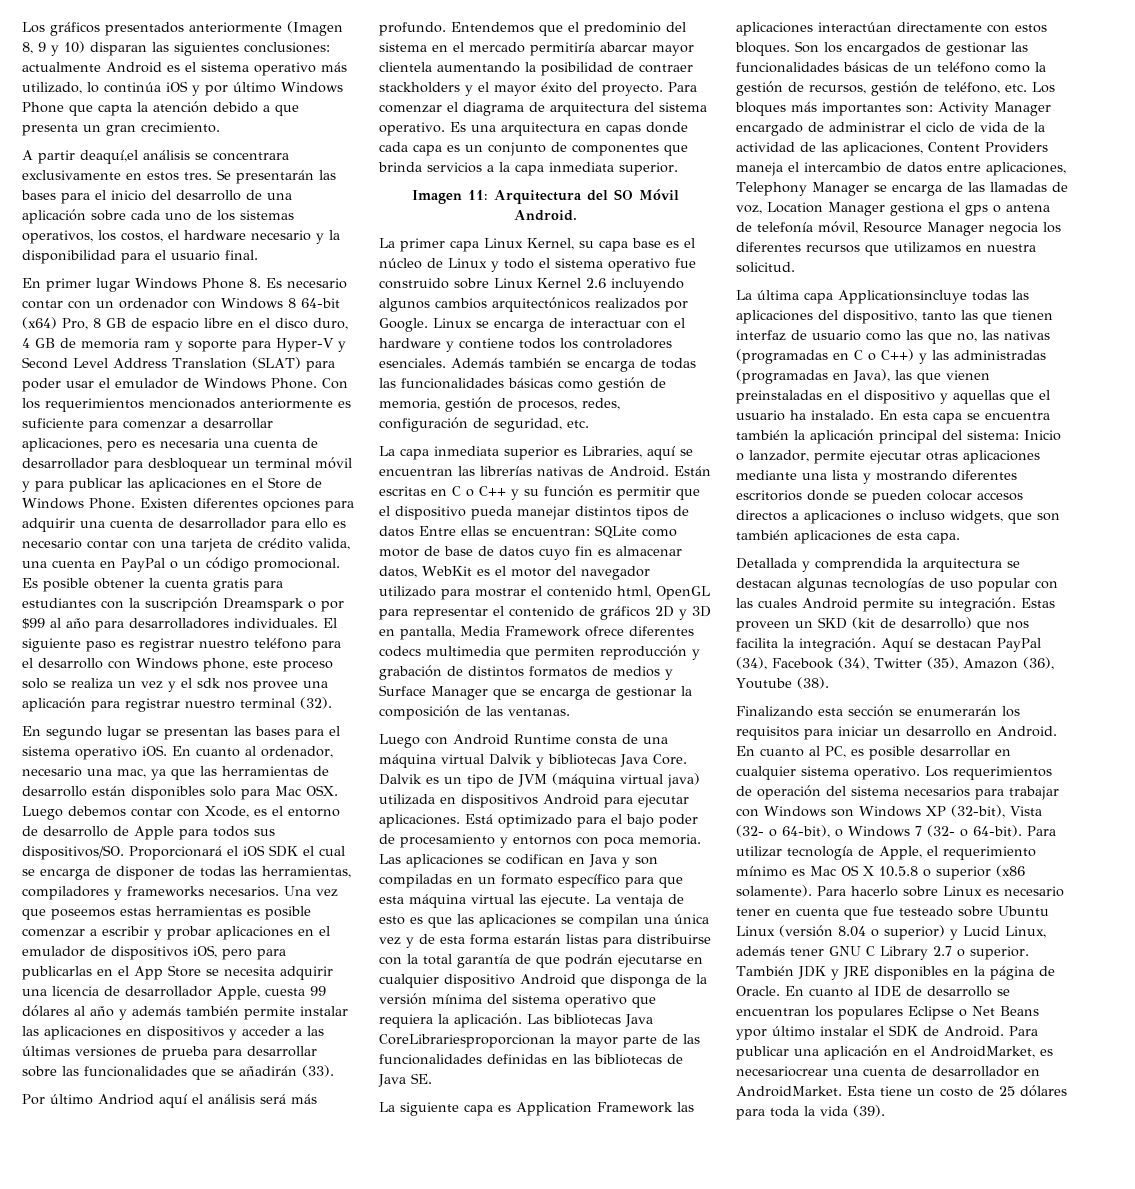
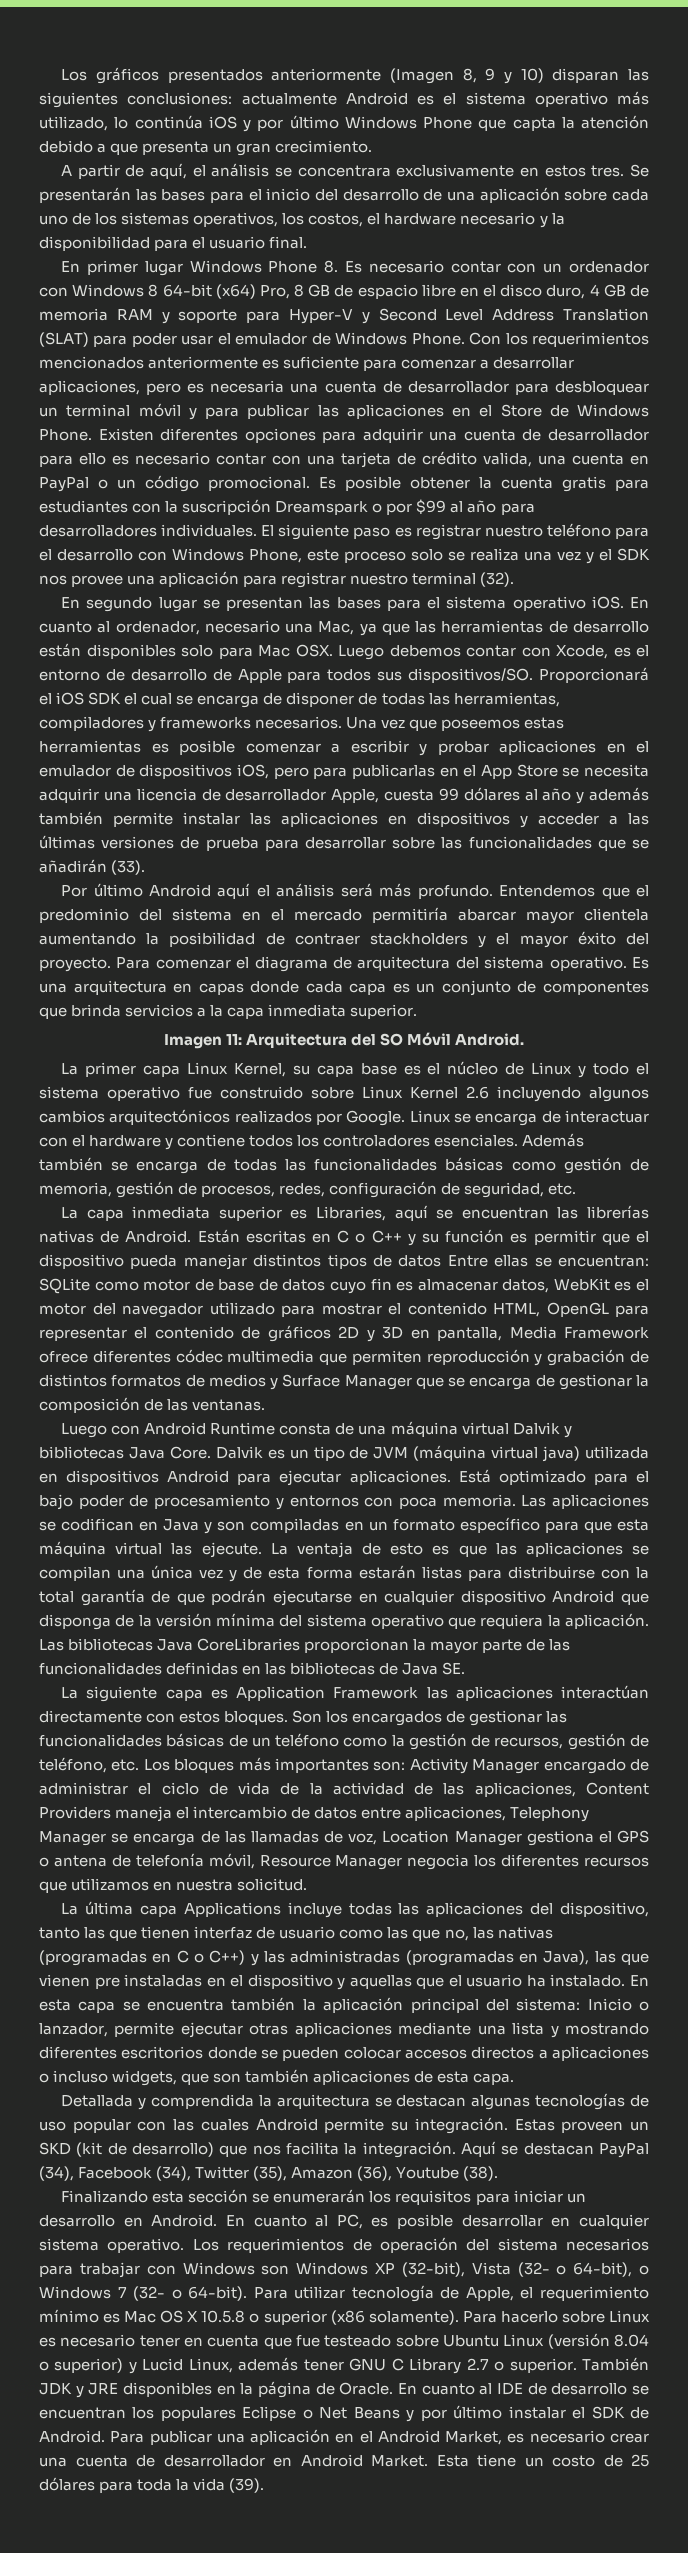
- A partir deaquí,el análisis se concentrara exclusivamente en estos tres.
+ A partir de aquí, el análisis se concentrara exclusivamente en estos tres.
- En primer lugar Windows Phone 8. Es necesario contar con un ordenador con Windows 8 64-bit (x64) Pro, 8 GB de espacio libre en el disco duro, 4 GB de memoria ram y soporte para Hyper-V y Second Level Address Translation (SLAT) para poder usar el emulador de Windows Phone.
+ En primer lugar Windows Phone 8. Es necesario contar con un ordenador con Windows 8 64-bit (x64) Pro, 8 GB de espacio libre en el disco duro, 4 GB de memoria RAM y soporte para Hyper-V y Second Level Address Translation (SLAT) para poder usar el emulador de Windows Phone.
- El siguiente paso es registrar nuestro teléfono para el desarrollo con Windows phone, este proceso solo se realiza un vez y el sdk nos provee una aplicación para registrar nuestro terminal (32).
+ El siguiente paso es registrar nuestro teléfono para el desarrollo con Windows Phone, este proceso solo se realiza una vez y el SDK nos provee una aplicación para registrar nuestro terminal (32).
- En cuanto al ordenador, necesario una mac, ya que las herramientas de desarrollo están disponibles solo para Mac OSX. Luego debemos contar con Xcode, es el entorno de desarrollo de Apple para todos sus dispositivos/SO.
+ En cuanto al ordenador, necesario una Mac, ya que las herramientas de desarrollo están disponibles solo para Mac OSX. Luego debemos contar con Xcode, es el entorno de desarrollo de Apple para todos sus dispositivos/SO.
- Por último Andriod aquí el análisis será más profundo.
+ Por último Android aquí el análisis será más profundo.
- SQLite como motor de base de datos cuyo fin es almacenar datos, WebKit es el motor del navegador utilizado para mostrar el contenido html, OpenGL para representar el contenido de gráficos 2D y 3D en pantalla, Media Framework ofrece diferentes codecs multimedia que permiten reproducción y grabación de distintos formatos de medios y Surface Manager que se encarga de gestionar la composición de las ventanas.
+ SQLite como motor de base de datos cuyo fin es almacenar datos, WebKit es el motor del navegador utilizado para mostrar el contenido HTML, OpenGL para representar el contenido de gráficos 2D y 3D en pantalla, Media Framework ofrece diferentes códec multimedia que permiten reproducción y grabación de distintos formatos de medios y Surface Manager que se encarga de gestionar la composición de las ventanas.
- Las bibliotecas Java CoreLibrariesproporcionan la mayor parte de las funcionalidades definidas en las bibliotecas de Java SE.
+ Las bibliotecas Java CoreLibraries proporcionan la mayor parte de las funcionalidades definidas en las bibliotecas de Java SE.
- Activity Manager encargado de administrar el ciclo de vida de la actividad de las aplicaciones, Content Providers maneja el intercambio de datos entre aplicaciones, Telephony Manager se encarga de las llamadas de voz, Location Manager gestiona el gps o antena de telefonía móvil, Resource Manager negocia los diferentes recursos que utilizamos en nuestra solicitud.
+ Activity Manager encargado de administrar el ciclo de vida de la actividad de las aplicaciones, Content Providers maneja el intercambio de datos entre aplicaciones, Telephony Manager se encarga de las llamadas de voz, Location Manager gestiona el GPS o antena de telefonía móvil, Resource Manager negocia los diferentes recursos que utilizamos en nuestra solicitud.
- La última capa Applicationsincluye todas las aplicaciones del dispositivo, tanto las que tienen interfaz de usuario como las que no, las nativas (programadas en C o C++) y las administradas (programadas en Java), las que vienen preinstaladas en el dispositivo y aquellas que el usuario ha instalado.
+ La última capa Applications incluye todas las aplicaciones del dispositivo, tanto las que tienen interfaz de usuario como las que no, las nativas (programadas en C o C++) y las administradas (programadas en Java), las que vienen pre instaladas en el dispositivo y aquellas que el usuario ha instalado.
- En cuanto al IDE de desarrollo se encuentran los populares Eclipse o Net Beans ypor último instalar el SDK de Android.
+ En cuanto al IDE de desarrollo se encuentran los populares Eclipse o Net Beans y por último instalar el SDK de Android.
- Para publicar una aplicación en el AndroidMarket, es necesariocrear una cuenta de desarrollador en AndroidMarket.
+ Para publicar una aplicación en el Android Market, es necesario crear una cuenta de desarrollador en Android Market.

